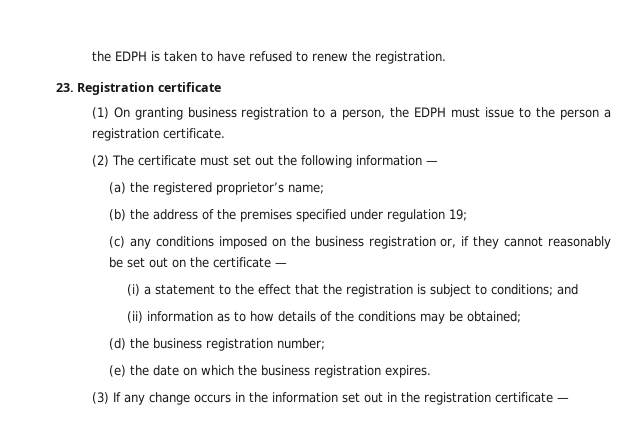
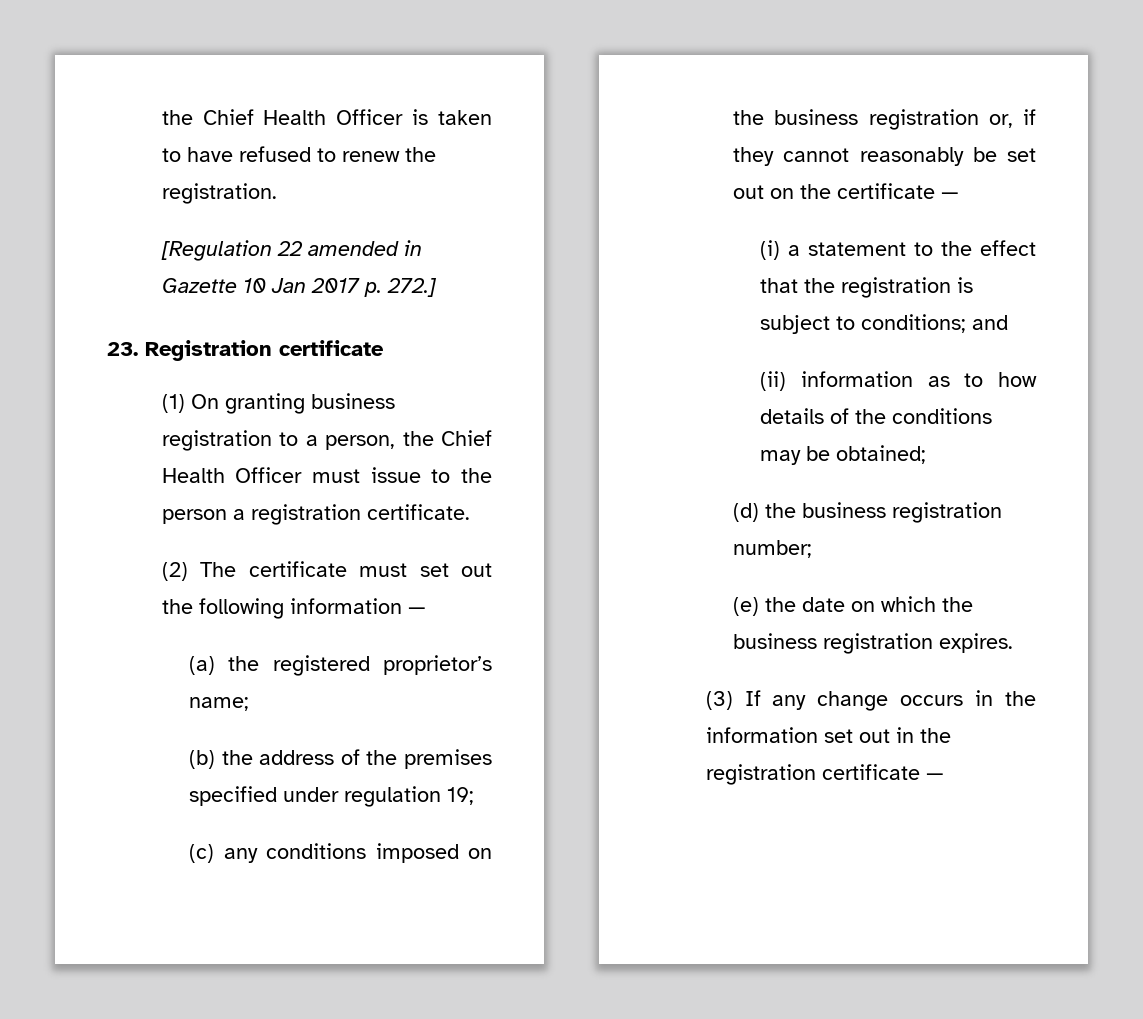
- the EDPH is taken to have refused to renew the registration.
+ the Chief Health Officer is taken to have refused to renew the registration.
+ [Regulation 22 amended in Gazette 10 Jan 2017 p. 272.]
- (1) On granting business registration to a person, the EDPH must issue to the person a registration certificate.
+ (1) On granting business registration to a person, the Chief Health Officer must issue to the person a registration certificate.

